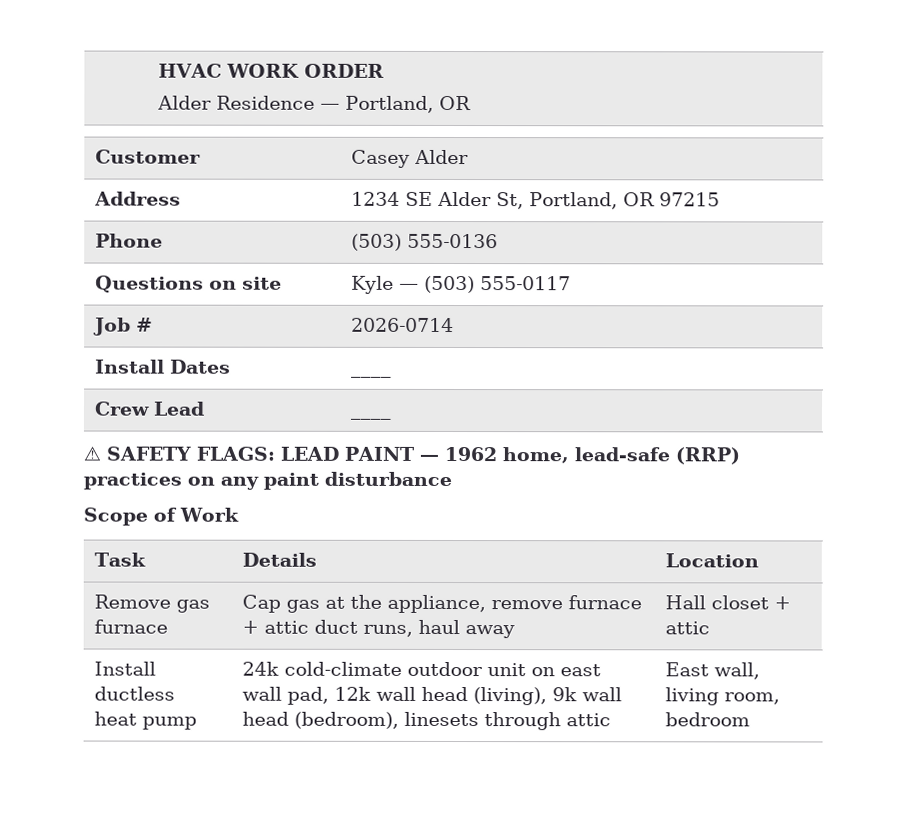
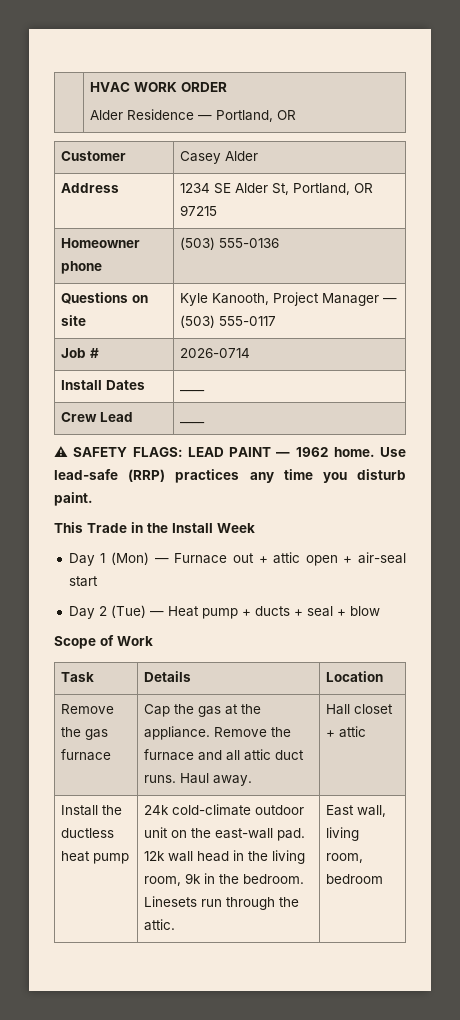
- Phone | (503) 555-0136
+ Homeowner phone | (503) 555-0136
- Questions on site | Kyle — (503) 555-0117
+ Questions on site | Kyle Kanooth, Project Manager — (503) 555-0117
- ⚠ SAFETY FLAGS: LEAD PAINT — 1962 home, lead-safe (RRP) practices on any paint disturbance
+ ⚠ SAFETY FLAGS: LEAD PAINT — 1962 home. Use lead-safe (RRP) practices any time you disturb paint.
+ This Trade in the Install Week
+ Day 1 (Mon) — Furnace out + attic open + air-seal start
+ Day 2 (Tue) — Heat pump + ducts + seal + blow
- Remove gas furnace | Cap gas at the appliance, remove furnace + attic duct runs, haul away | Hall closet + attic
+ Remove the gas furnace | Cap the gas at the appliance. Remove the furnace and all attic duct runs. Haul away. | Hall closet + attic
- Install ductless heat pump | 24k cold-climate outdoor unit on east wall pad, 12k wall head (living), 9k wall head (bedroom), linesets through attic | East wall, living room, bedroom
+ Install the ductless heat pump | 24k cold-climate outdoor unit on the east-wall pad. 12k wall head in the living room, 9k in the bedroom. Linesets run through the attic. | East wall, living room, bedroom

